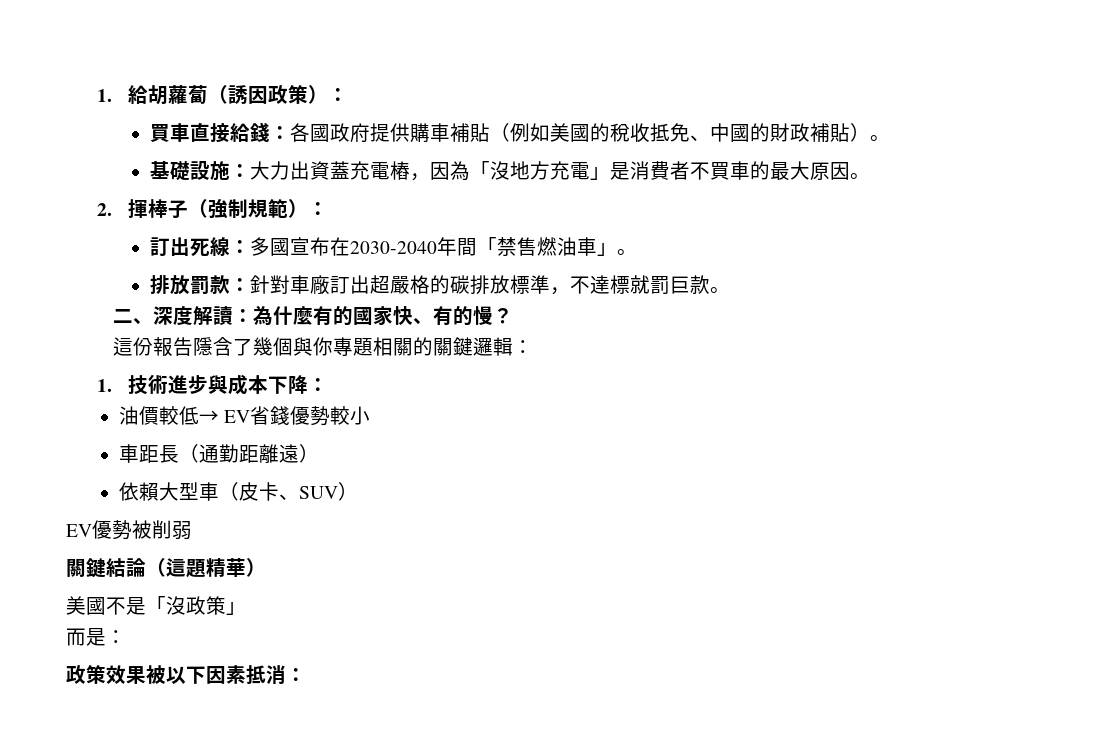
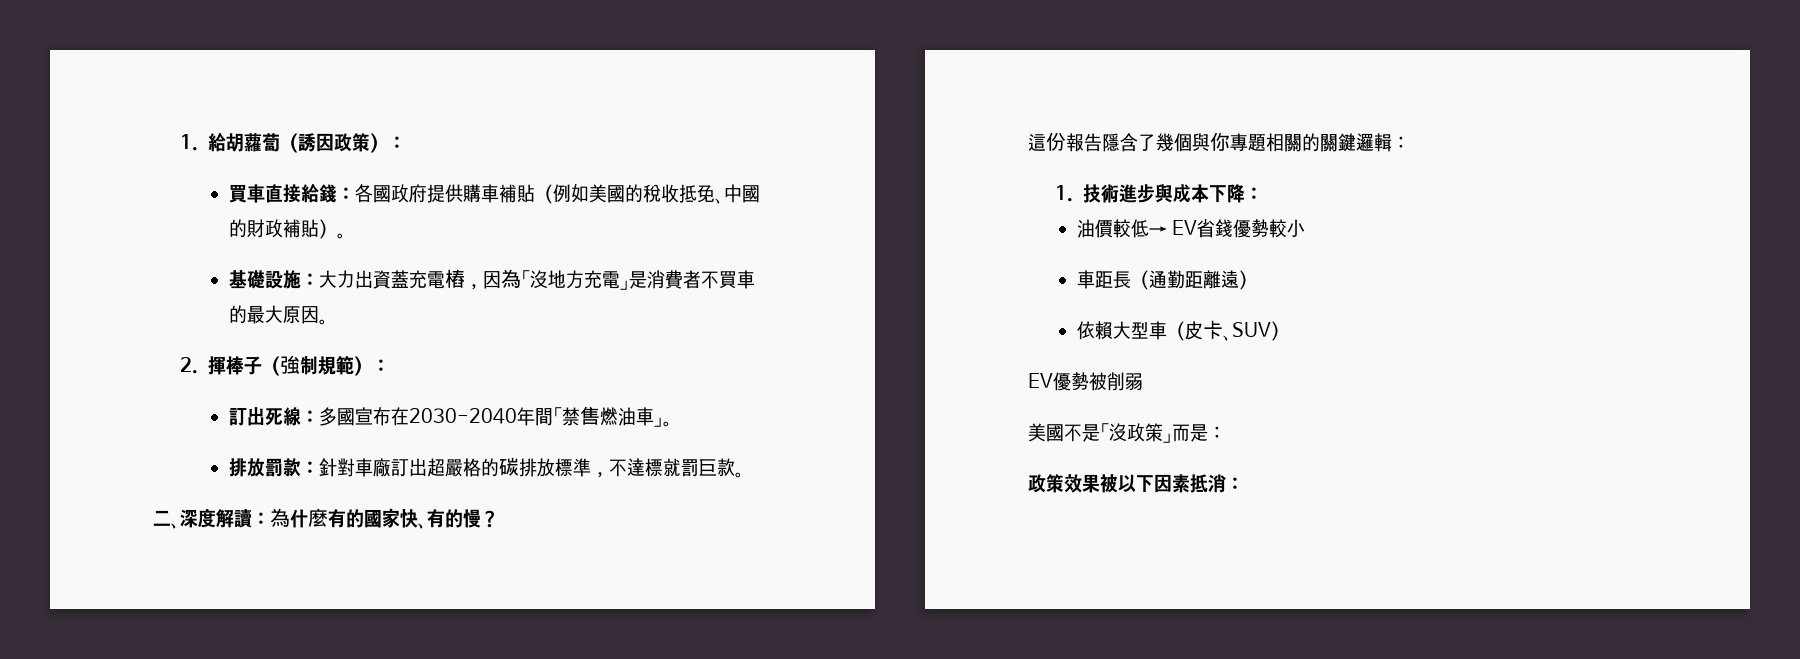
- 關鍵結論（這題精華）
- 美國不是「沒政策」
- 而是：
+ 美國不是「沒政策」而是：

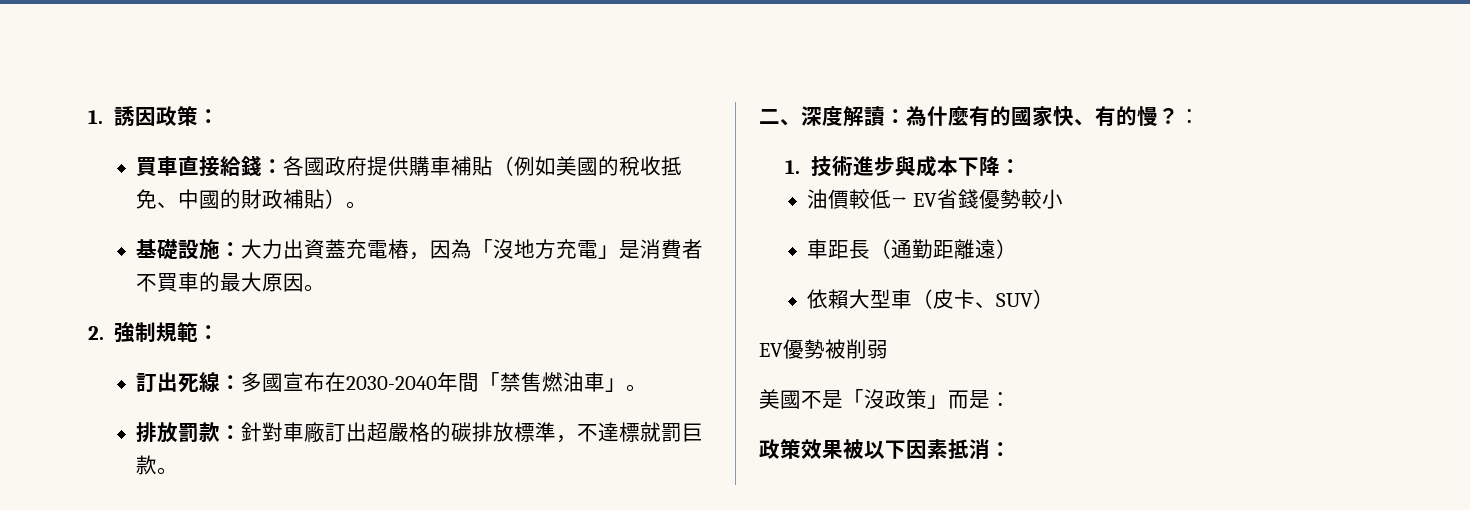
- 1.給胡蘿蔔（誘因政策）：
+ 1.誘因政策：
- 2.揮棒子（強制規範）：
+ 2.強制規範：
- 二、深度解讀：為什麼有的國家快、有的慢？
- 這份報告隱含了幾個與你專題相關的關鍵邏輯：
+ 二、深度解讀：為什麼有的國家快、有的慢？：

